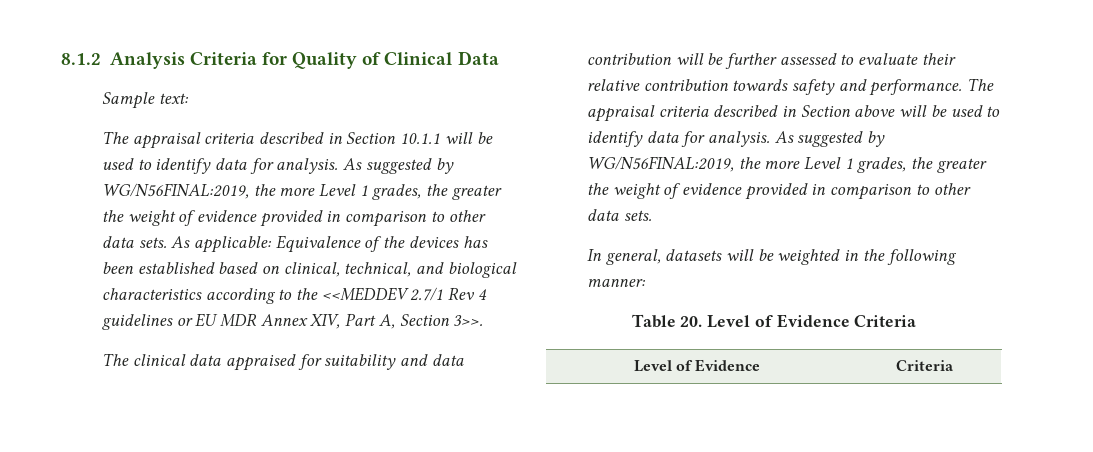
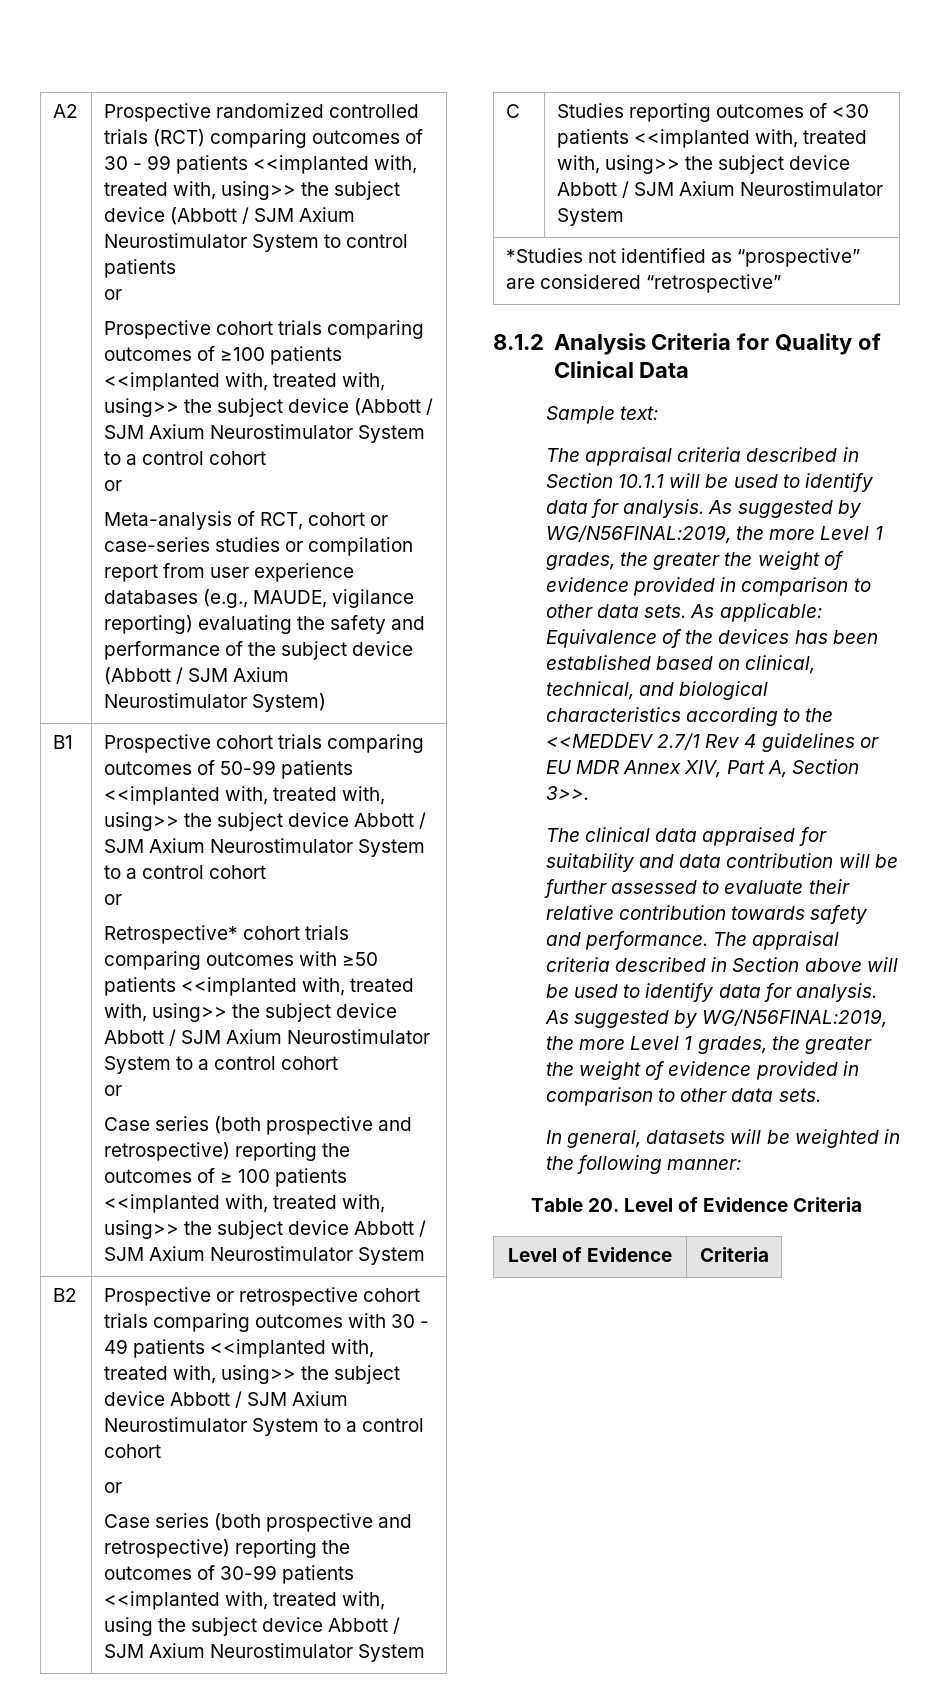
+ A2 | Prospective randomized controlled trials (RCT) comparing outcomes of 30 - 99 patients <<implanted with, treated with, using>> the subject device (Abbott / SJM Axium Neurostimulator System to control patients
+ or
+ Prospective cohort trials comparing outcomes of ≥100 patients <<implanted with, treated with, using>> the subject device (Abbott / SJM Axium Neurostimulator System to a control cohort
+ or
+ Meta-analysis of RCT, cohort or case-series studies or compilation report from user experience databases (e.g., MAUDE, vigilance reporting) evaluating the safety and performance of the subject device (Abbott / SJM Axium Neurostimulator System)
+ B1 | Prospective cohort trials comparing outcomes of 50-99 patients <<implanted with, treated with, using>> the subject device Abbott / SJM Axium Neurostimulator System to a control cohort
+ or
+ Retrospective* cohort trials comparing outcomes with ≥50 patients <<implanted with, treated with, using>> the subject device Abbott / SJM Axium Neurostimulator System to a control cohort
+ or
+ Case series (both prospective and retrospective) reporting the outcomes of ≥ 100 patients <<implanted with, treated with, using>> the subject device Abbott / SJM Axium Neurostimulator System
+ B2 | Prospective or retrospective cohort trials comparing outcomes with 30 - 49 patients <<implanted with, treated with, using>> the subject device Abbott / SJM Axium Neurostimulator System to a control cohort
+ or
+ Case series (both prospective and retrospective) reporting the outcomes of 30-99 patients <<implanted with, treated with, using the subject device Abbott / SJM Axium Neurostimulator System
+ C | Studies reporting outcomes of <30 patients <<implanted with, treated with, using>> the subject device Abbott / SJM Axium Neurostimulator System
+ *Studies not identified as “prospective” are considered “retrospective”

